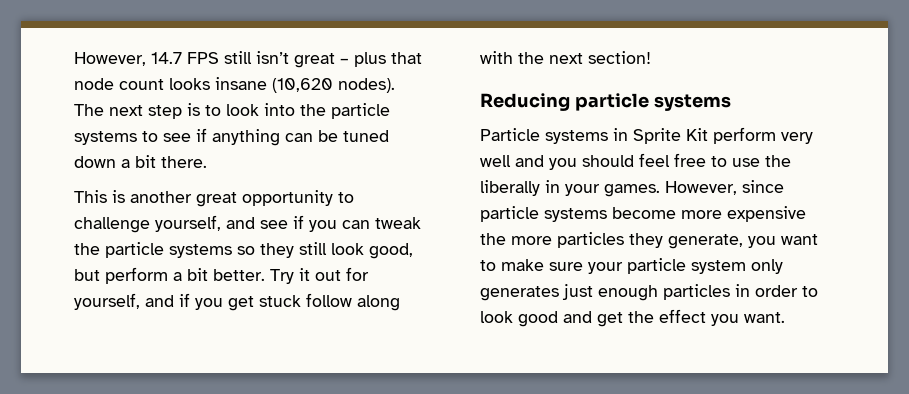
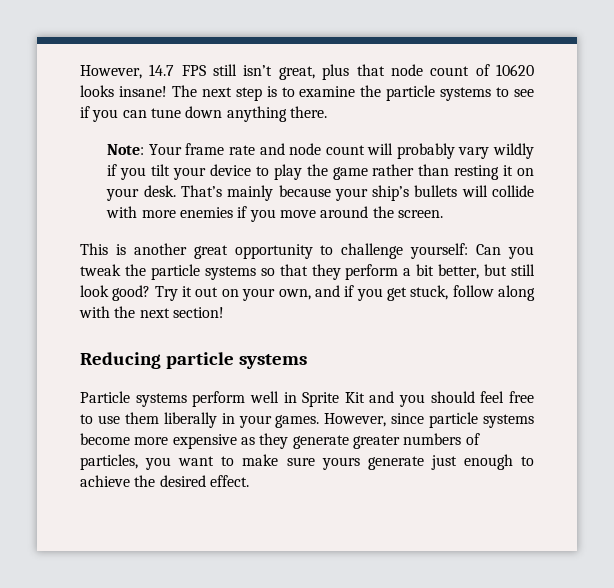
- However, 14.7 FPS still isn’t great – plus that node count looks insane (10,620 nodes).
+ However, 14.7 FPS still isn’t great, plus that node count of 10620 looks insane!
- The next step is to look into the particle systems to see if anything can be tuned down a bit there.
+ The next step is to examine the particle systems to see if you can tune down anything there.
+ Note: Your frame rate and node count will probably vary wildly if you tilt your device to play the game rather than resting it on your desk. That’s mainly because your ship’s bullets will collide with more enemies if you move around the screen.
- This is another great opportunity to challenge yourself, and see if you can tweak the particle systems so they still look good, but perform a bit better. Try it out for yourself, and if you get stuck follow along with the next section!
+ This is another great opportunity to challenge yourself: Can you tweak the particle systems so that they perform a bit better, but still look good? Try it out on your own, and if you get stuck, follow along with the next section!
- Particle systems in Sprite Kit perform very well and you should feel free to use the liberally in your games.
+ Particle systems perform well in Sprite Kit and you should feel free to use them liberally in your games.
- However, since particle systems become more expensive the more particles they generate, you want to make sure your particle system only generates just enough particles in order to look good and get the effect you want.
+ However, since particle systems become more expensive as they generate greater numbers of particles, you want to make sure yours generate just enough to achieve the desired effect.

